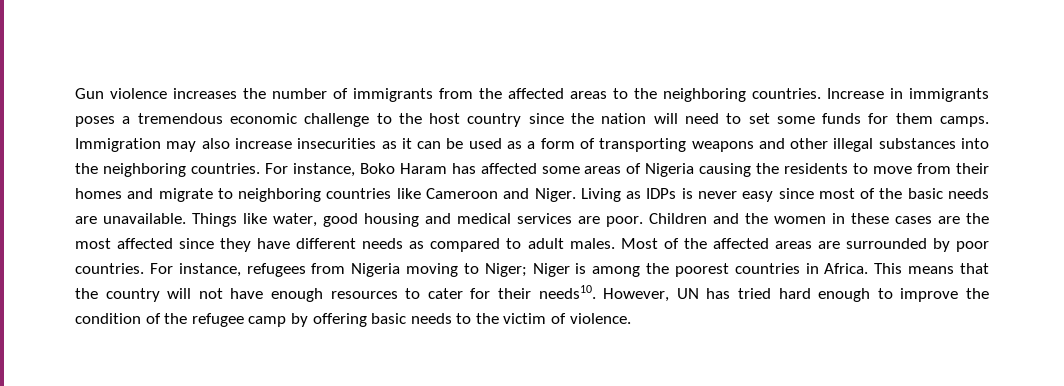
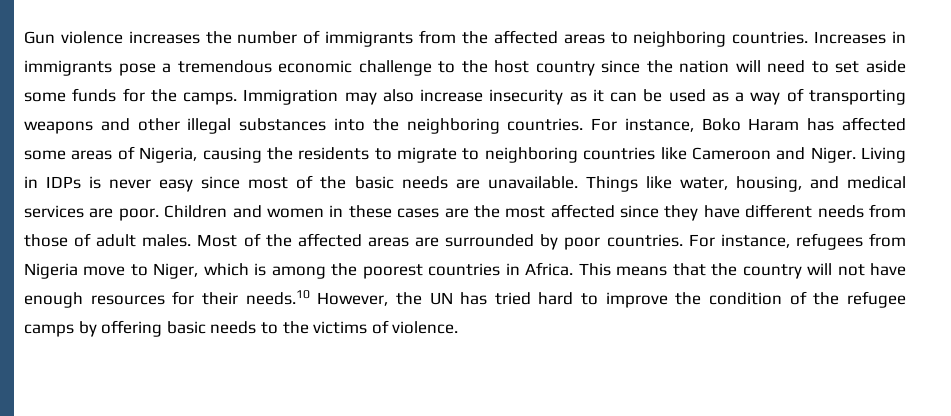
- Gun violence increases the number of immigrants from the affected areas to the neighboring countries. Increase in immigrants poses a tremendous economic challenge to the host country since the nation will need to set some funds for them camps.
+ Gun violence increases the number of immigrants from the affected areas to neighboring countries. Increases in immigrants pose a tremendous economic challenge to the host country since the nation will need to set aside some funds for the camps.
- Immigration may also increase insecurities as it can be used as a form of transporting weapons and other illegal substances into the neighboring countries.
+ Immigration may also increase insecurity as it can be used as a way of transporting weapons and other illegal substances into the neighboring countries.
- For instance, Boko Haram has affected some areas of Nigeria causing the residents to move from their homes and migrate to neighboring countries like Cameroon and Niger.
+ For instance, Boko Haram has affected some areas of Nigeria, causing the residents to migrate to neighboring countries like Cameroon and Niger.
- Living as IDPs is never easy since most of the basic needs are unavailable.
+ Living in IDPs is never easy since most of the basic needs are unavailable.
- Things like water, good housing and medical services are poor.
+ Things like water, housing, and medical services are poor.
- Children and the women in these cases are the most affected since they have different needs as compared to adult males.
+ Children and women in these cases are the most affected since they have different needs from those of adult males.
- For instance, refugees from Nigeria moving to Niger; Niger is among the poorest countries in Africa.
+ For instance, refugees from Nigeria move to Niger, which is among the poorest countries in Africa.
- This means that the country will not have enough resources to cater for their needs10. However, UN has tried hard enough to improve the condition of the refugee camp by offering basic needs to the victim of violence.
+ This means that the country will not have enough resources for their needs.10 However, the UN has tried hard to improve the condition of the refugee camps by offering basic needs to the victims of violence.

